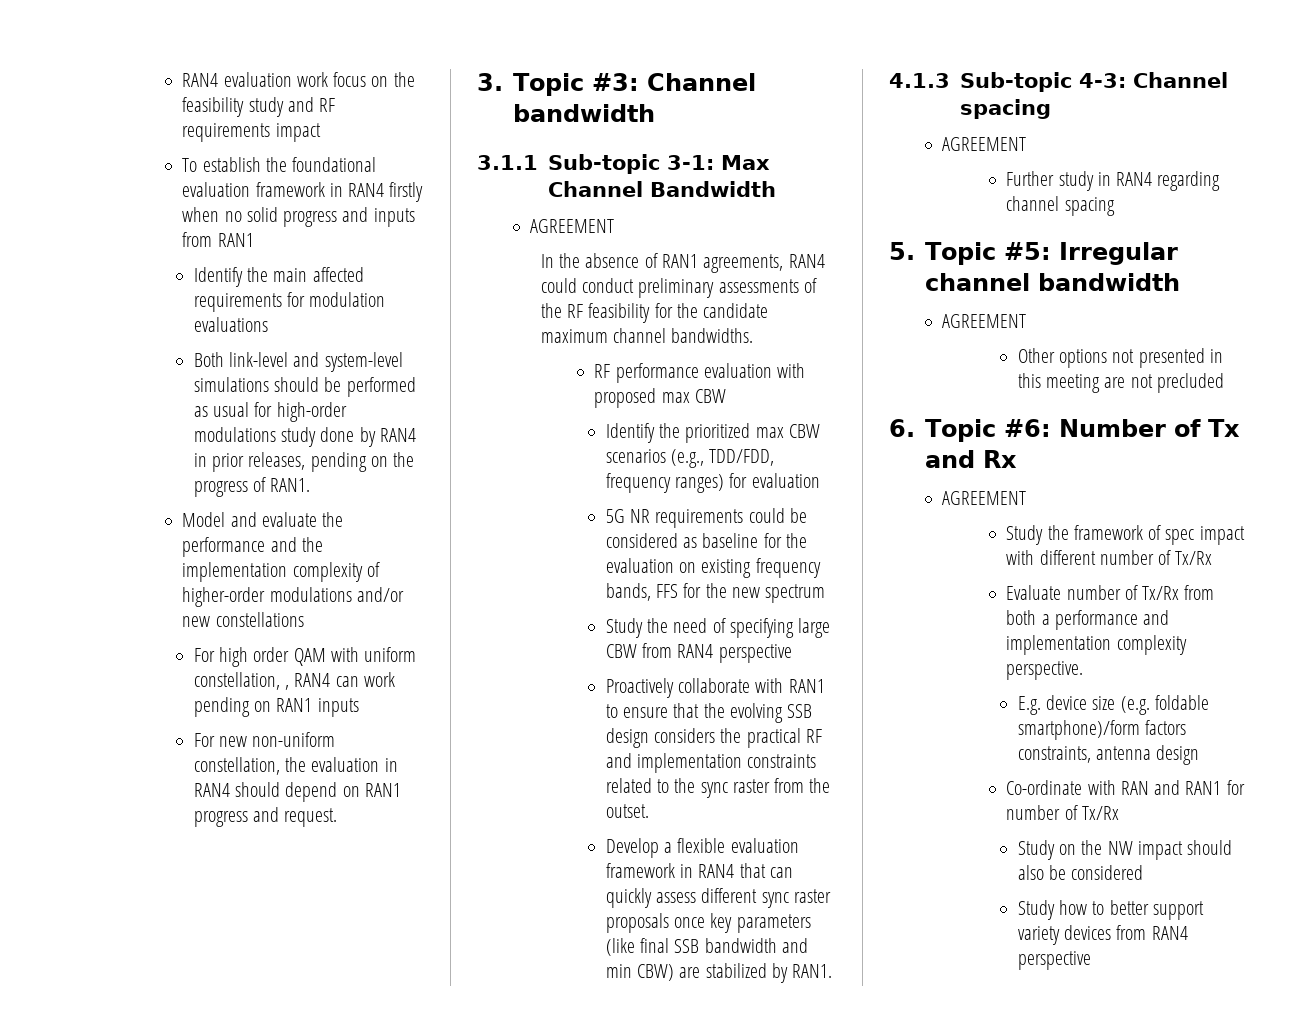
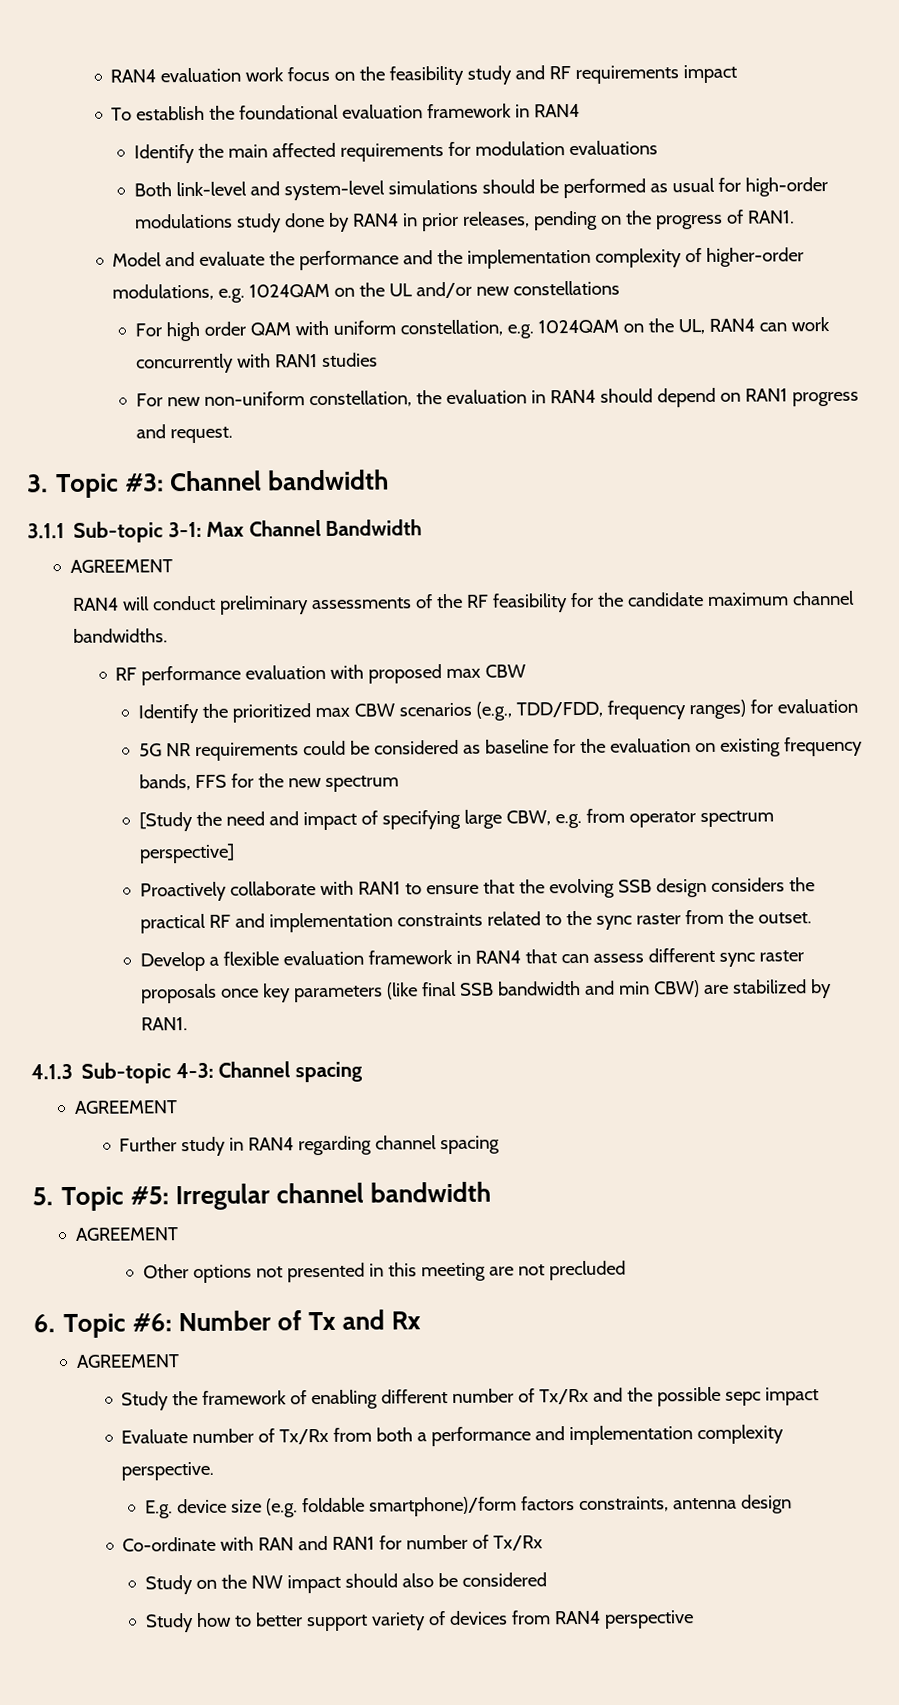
- To establish the foundational evaluation framework in RAN4 firstly when no solid progress and inputs from RAN1
+ To establish the foundational evaluation framework in RAN4
- Model and evaluate the performance and the implementation complexity of higher-order modulations and/or new constellations
+ Model and evaluate the performance and the implementation complexity of higher-order modulations, e.g. 1024QAM on the UL and/or new constellations
- For high order QAM with uniform constellation, , RAN4 can work pending on RAN1 inputs
+ For high order QAM with uniform constellation, e.g. 1024QAM on the UL, RAN4 can work concurrently with RAN1 studies
- In the absence of RAN1 agreements, RAN4 could conduct preliminary assessments of the RF feasibility for the candidate maximum channel bandwidths.
+ RAN4 will conduct preliminary assessments of the RF feasibility for the candidate maximum channel bandwidths.
- Study the need of specifying large CBW from RAN4 perspective
+ [Study the need and impact of specifying large CBW, e.g. from operator spectrum perspective]
- Develop a flexible evaluation framework in RAN4 that can quickly assess different sync raster proposals once key parameters (like final SSB bandwidth and min CBW) are stabilized by RAN1.
+ Develop a flexible evaluation framework in RAN4 that can assess different sync raster proposals once key parameters (like final SSB bandwidth and min CBW) are stabilized by RAN1.
- Study the framework of spec impact with different number of Tx/Rx
+ Study the framework of enabling different number of Tx/Rx and the possible sepc impact
- Study how to better support variety devices from RAN4 perspective
+ Study how to better support variety of devices from RAN4 perspective

